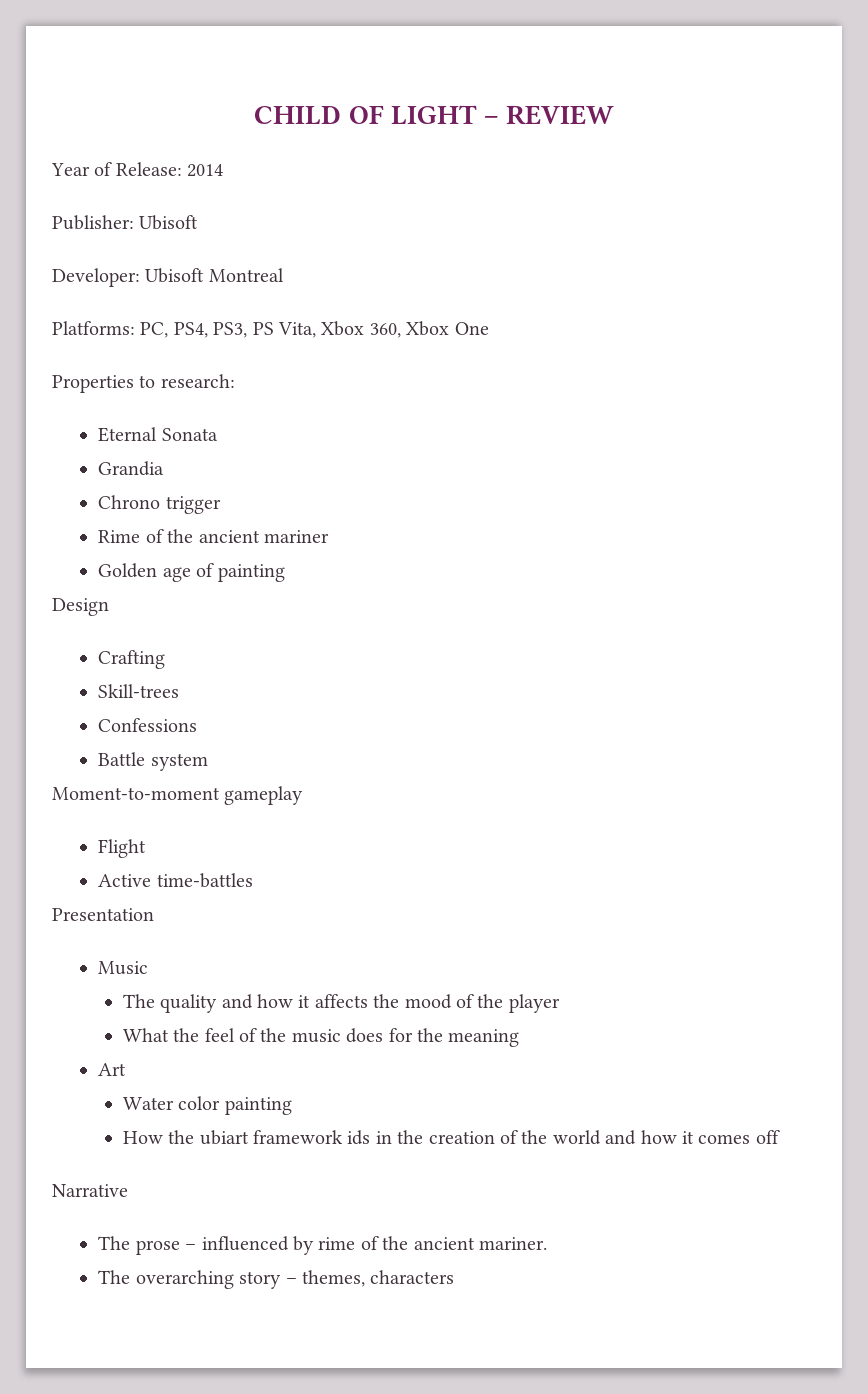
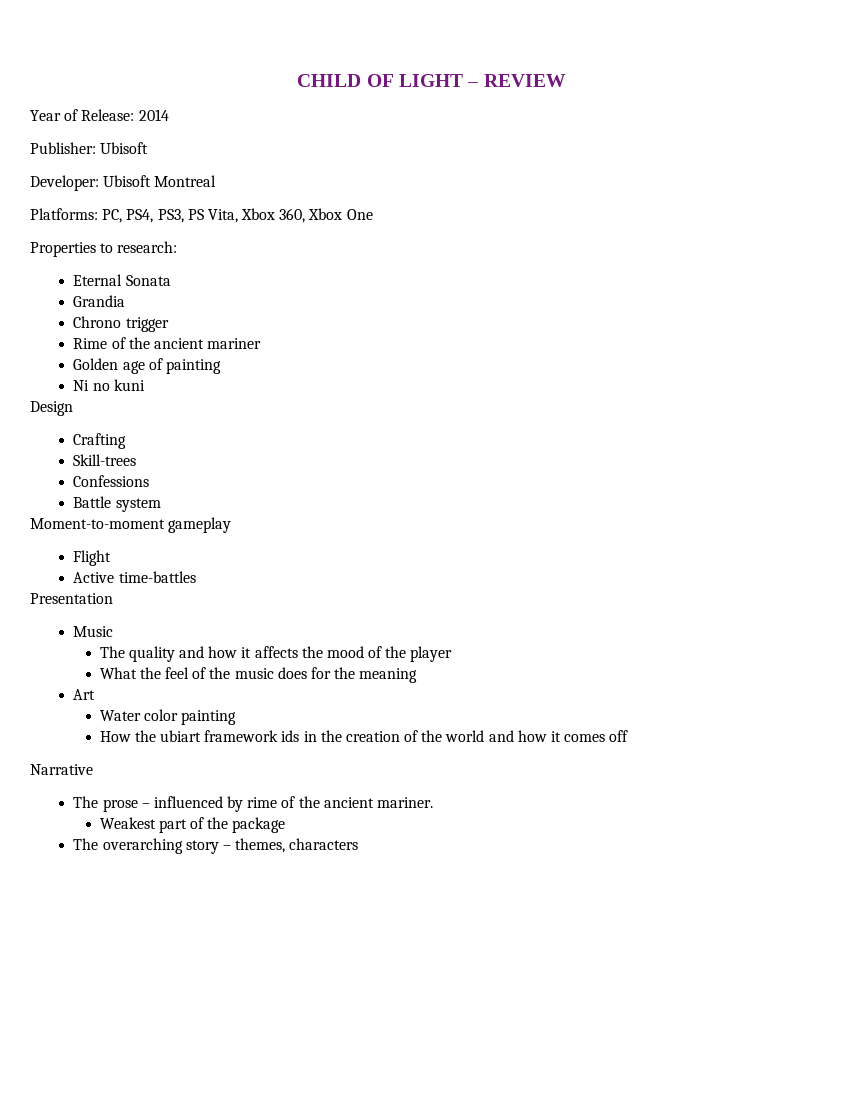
+ Ni no kuni
+ Weakest part of the package

